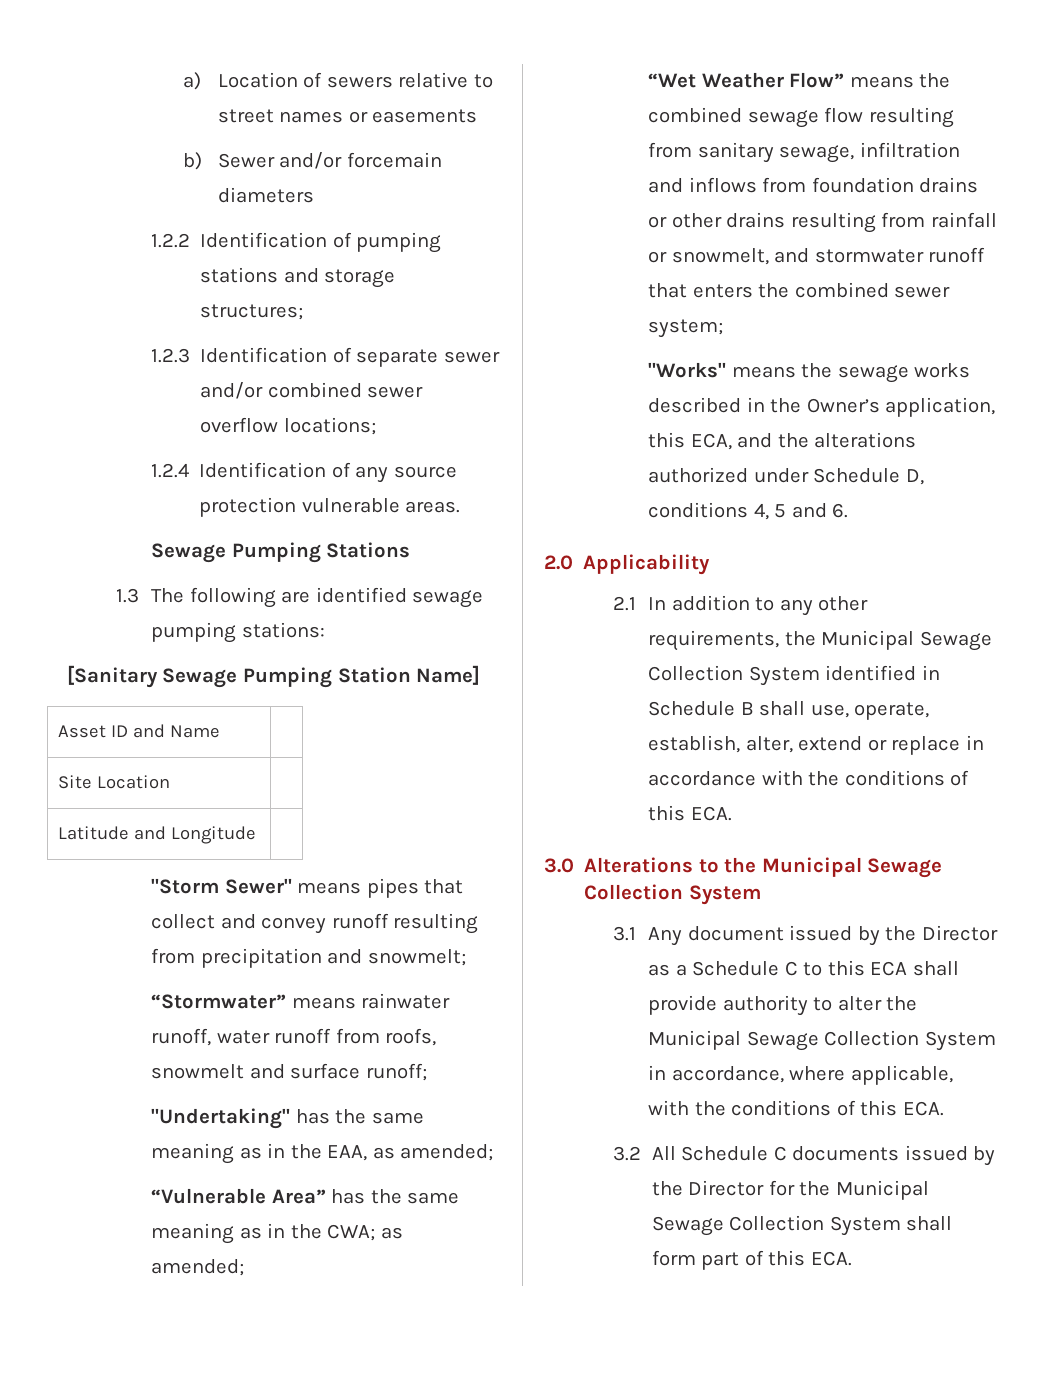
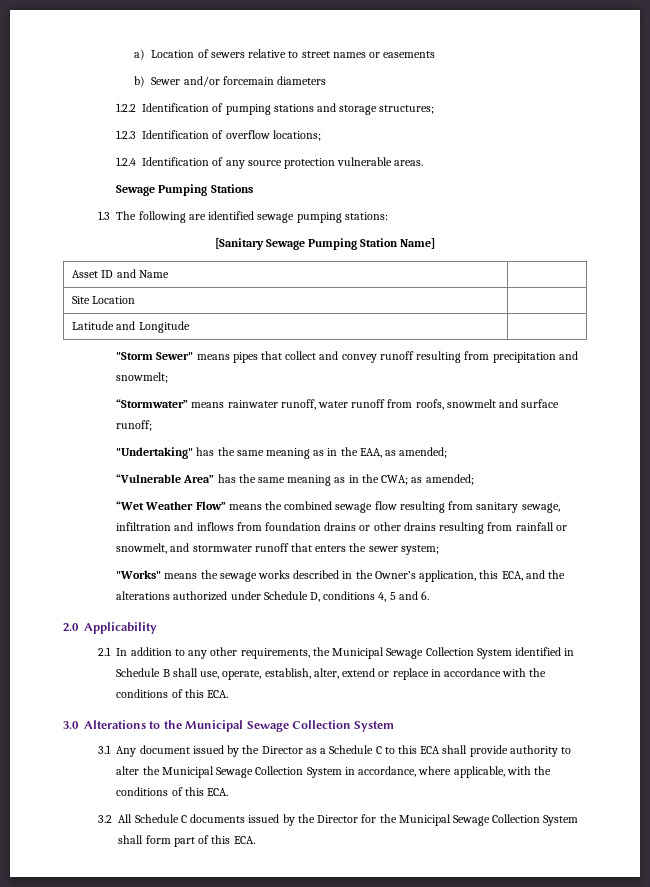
- 1.2.3 Identification of separate sewer and/or combined sewer overflow locations;
+ 1.2.3 Identification of overflow locations;
- “Wet Weather Flow” means the combined sewage flow resulting from sanitary sewage, infiltration and inflows from foundation drains or other drains resulting from rainfall or snowmelt, and stormwater runoff that enters the combined sewer system;
+ “Wet Weather Flow” means the combined sewage flow resulting from sanitary sewage, infiltration and inflows from foundation drains or other drains resulting from rainfall or snowmelt, and stormwater runoff that enters the sewer system;

